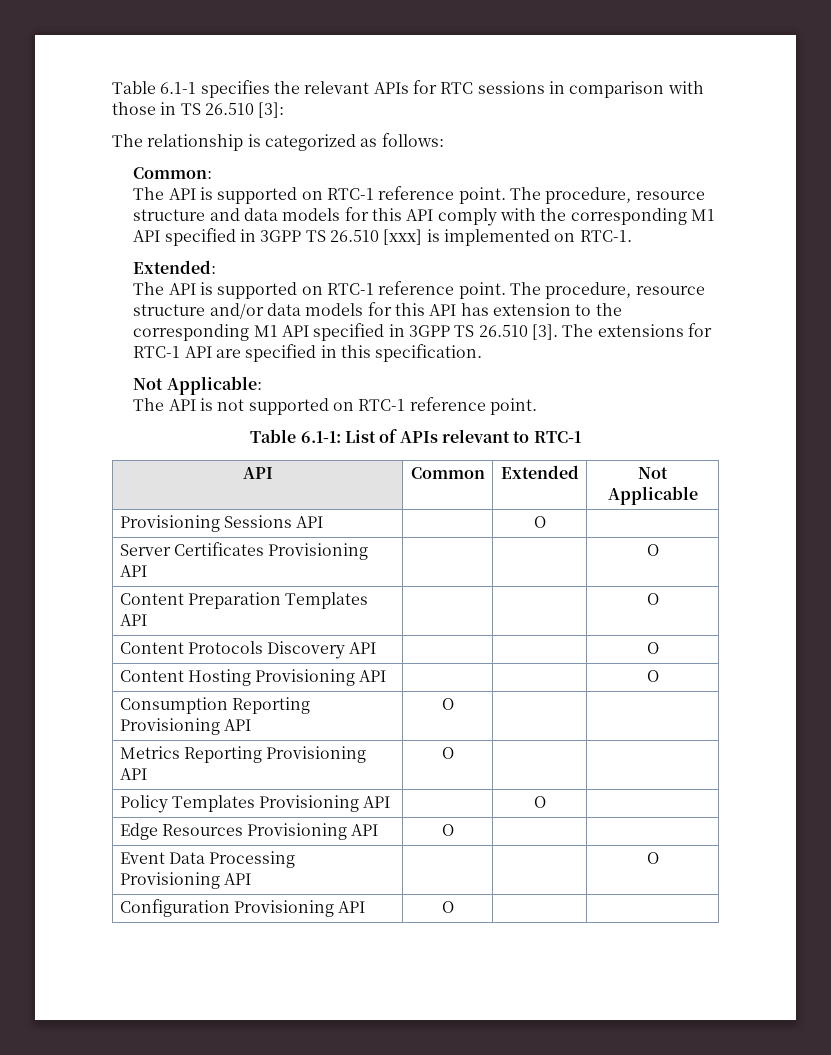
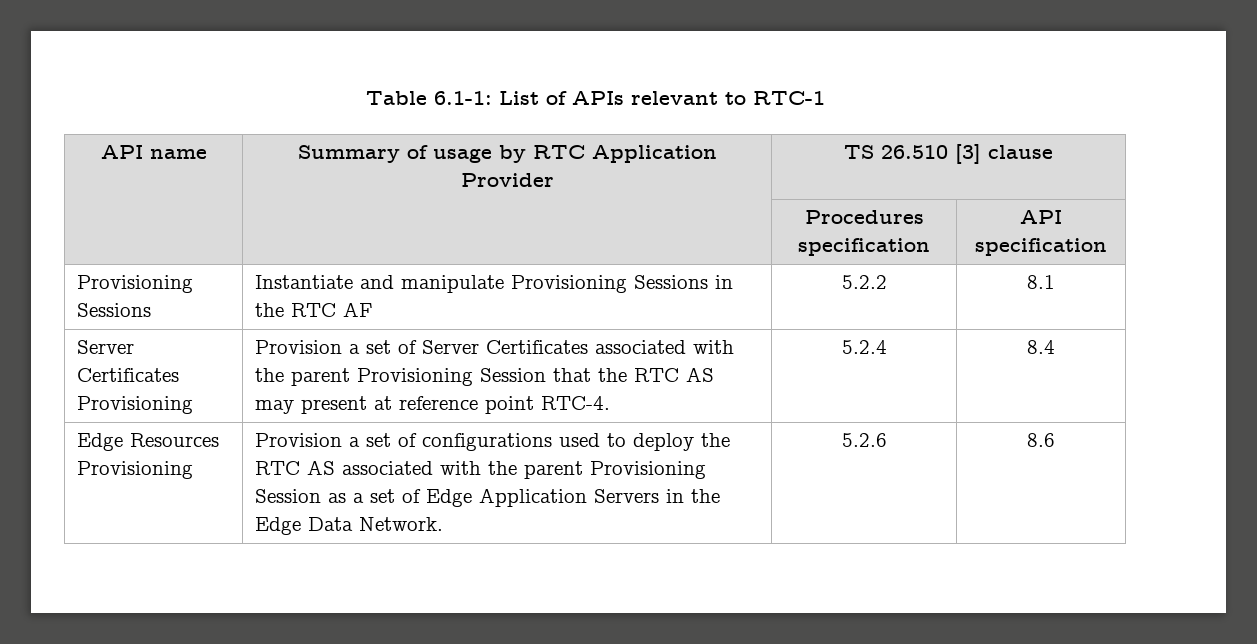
- Table 6.1-1 specifies the relevant APIs for RTC sessions in comparison with those in TS 26.510 [3]:
- The relationship is categorized as follows:
- Common:
- The API is supported on RTC-1 reference point. The procedure, resource structure and data models for this API comply with the corresponding M1 API specified in 3GPP TS 26.510 [xxx] is implemented on RTC-1.
- Extended:
- The API is supported on RTC-1 reference point. The procedure, resource structure and/or data models for this API has extension to the corresponding M1 API specified in 3GPP TS 26.510 [3]. The extensions for RTC-1 API are specified in this specification.
- Not Applicable:
- The API is not supported on RTC-1 reference point.
- API | Common | Extended | Not Applicable
- Provisioning Sessions API | | O |
- Server Certificates Provisioning API | | | O
- Content Preparation Templates API | | | O
- Content Protocols Discovery API | | | O
- Content Hosting Provisioning API | | | O
- Consumption Reporting Provisioning API | O | |
- Metrics Reporting Provisioning API | O | |
- Policy Templates Provisioning API | | O |
- Edge Resources Provisioning API | O | |
- Event Data Processing Provisioning API | | | O
- Configuration Provisioning API | O | |
+ API name | Summary of usage by RTC Application Provider | TS 26.510 [3] clause
+ | | Procedures specification | API specification
+ Provisioning Sessions | Instantiate and manipulate Provisioning Sessions in the RTC AF | 5.2.2 | 8.1
+ Server Certificates Provisioning | Provision a set of Server Certificates associated with the parent Provisioning Session that the RTC AS may present at reference point RTC-4. | 5.2.4 | 8.4
+ Edge Resources Provisioning | Provision a set of configurations used to deploy the RTC AS associated with the parent Provisioning Session as a set of Edge Application Servers in the Edge Data Network. | 5.2.6 | 8.6

